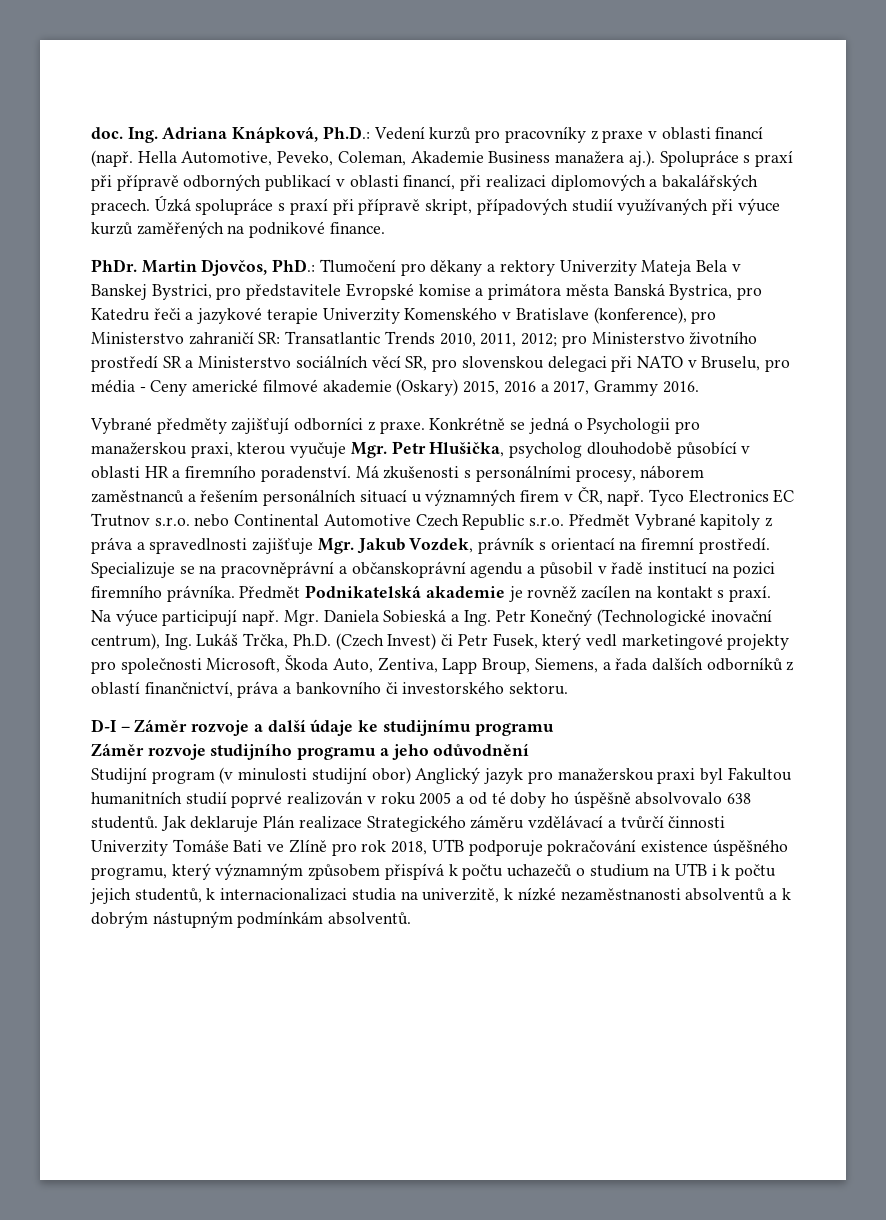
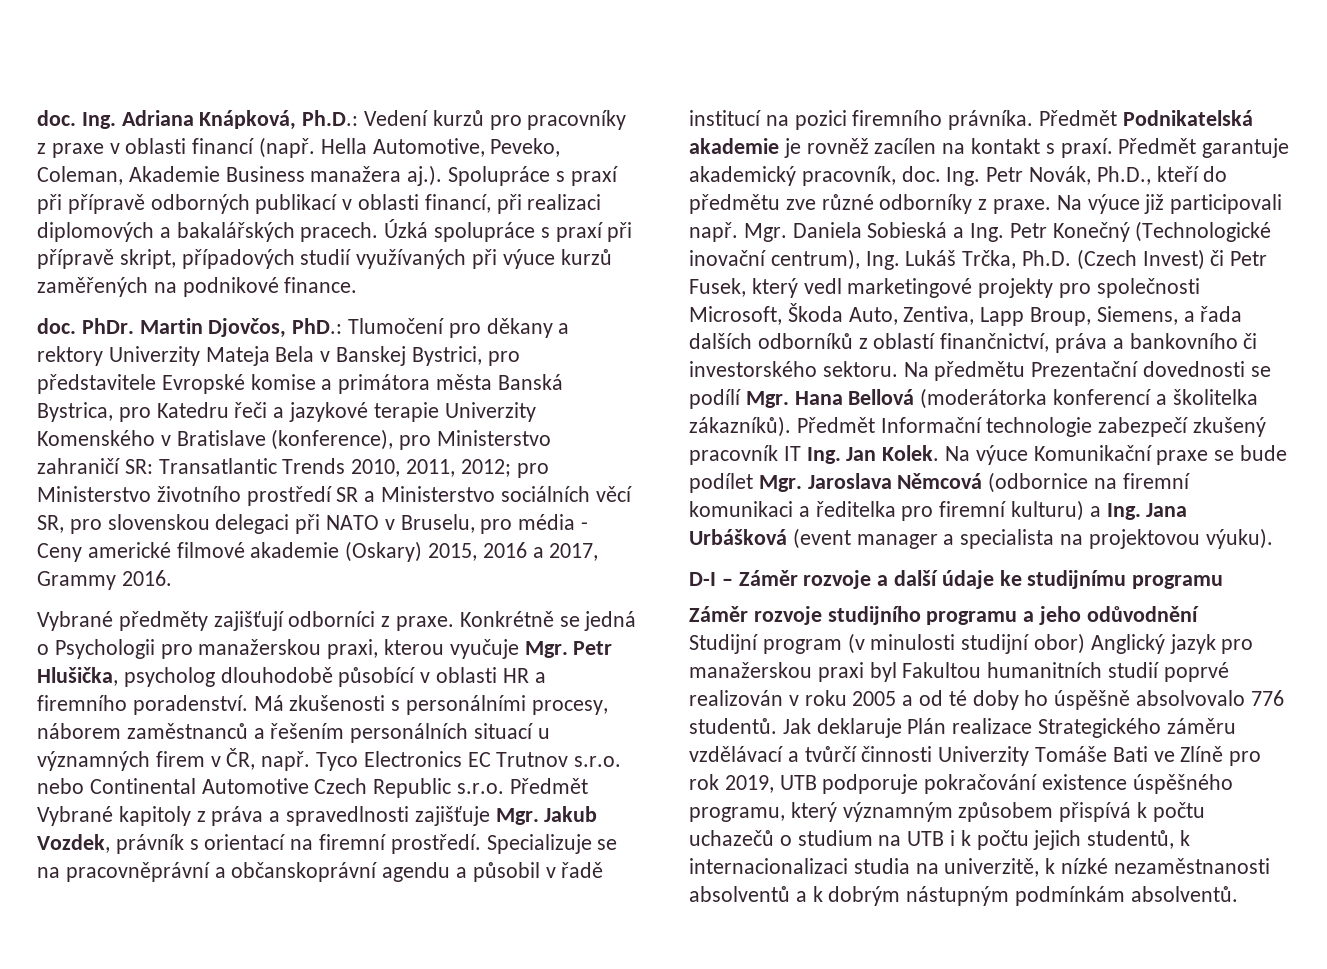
  Úzká spolupráce s praxí při přípravě skript, případových studií využívaných při výuce kurzů zaměřených na podnikové finance.
- PhDr.
+ doc. PhDr.
- Na výuce participují např.
+ Předmět garantuje akademický pracovník, doc. Ing. Petr Novák, Ph.D., kteří do předmětu zve různé odborníky z praxe. Na výuce již participovali např.
+ Na předmětu Prezentační dovednosti se podílí Mgr. Hana Bellová (moderátorka konferencí a školitelka zákazníků). Předmět Informační technologie zabezpečí zkušený pracovník IT Ing. Jan Kolek. Na výuce Komunikační praxe se bude podílet Mgr. Jaroslava Němcová (odbornice na firemní komunikaci a ředitelka pro firemní kulturu) a Ing. Jana Urbášková (event manager a specialista na projektovou výuku).
- Studijní program (v minulosti studijní obor) Anglický jazyk pro manažerskou praxi byl Fakultou humanitních studií poprvé realizován v roku 2005 a od té doby ho úspěšně absolvovalo 638 studentů.
+ Studijní program (v minulosti studijní obor) Anglický jazyk pro manažerskou praxi byl Fakultou humanitních studií poprvé realizován v roku 2005 a od té doby ho úspěšně absolvovalo 776 studentů.
- Jak deklaruje Plán realizace Strategického záměru vzdělávací a tvůrčí činnosti Univerzity Tomáše Bati ve Zlíně pro rok 2018, UTB podporuje pokračování existence úspěšného programu, který významným způsobem přispívá k počtu uchazečů o studium na UTB i k počtu jejich studentů, k internacionalizaci studia na univerzitě, k nízké nezaměstnanosti absolventů a k dobrým nástupným podmínkám absolventů.
+ Jak deklaruje Plán realizace Strategického záměru vzdělávací a tvůrčí činnosti Univerzity Tomáše Bati ve Zlíně pro rok 2019, UTB podporuje pokračování existence úspěšného programu, který významným způsobem přispívá k počtu uchazečů o studium na UTB i k počtu jejich studentů, k internacionalizaci studia na univerzitě, k nízké nezaměstnanosti absolventů a k dobrým nástupným podmínkám absolventů.

